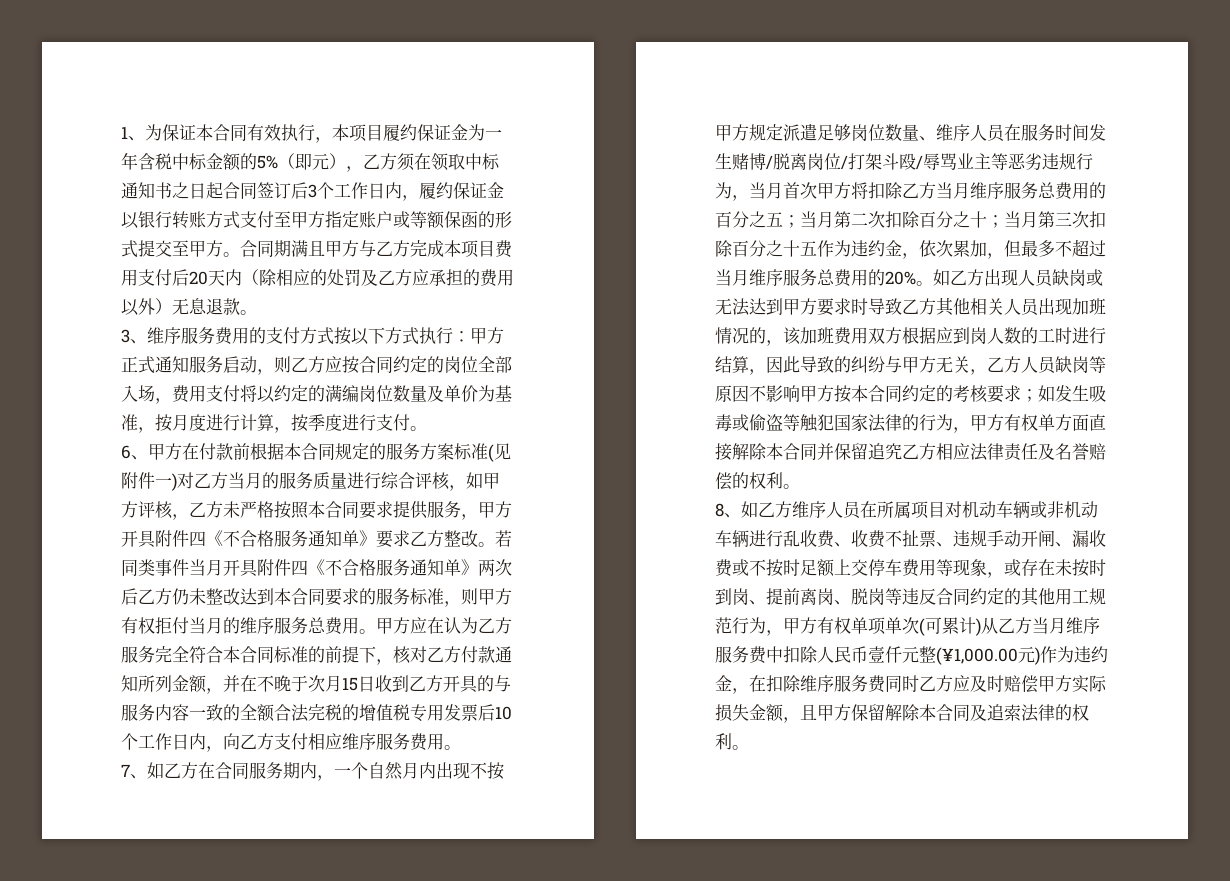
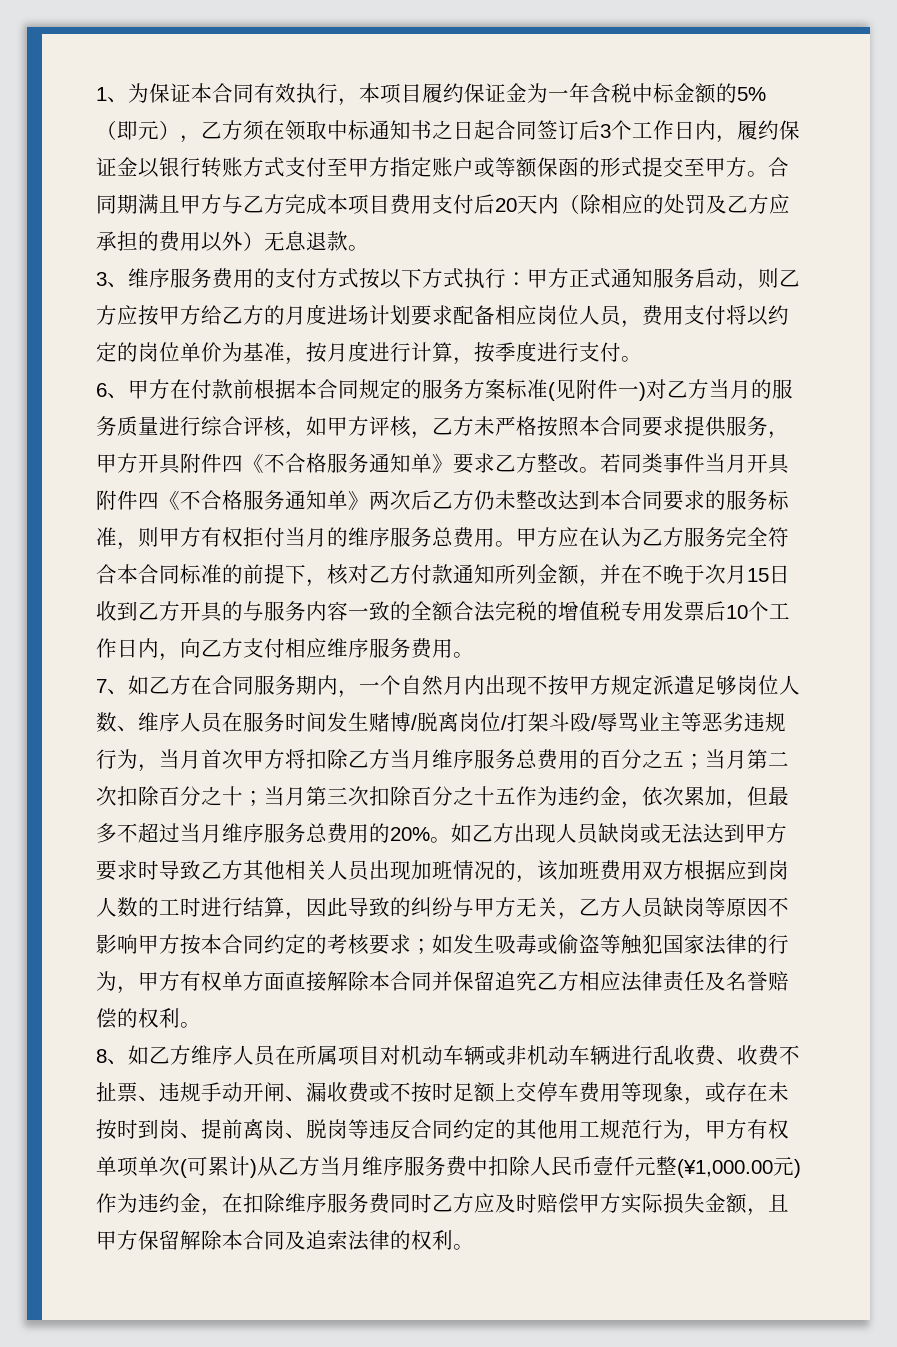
- 3、维序服务费用的支付方式按以下方式执行：甲方正式通知服务启动，则乙方应按合同约定的岗位全部入场，费用支付将以约定的满编岗位数量及单价为基准，按月度进行计算，按季度进行支付。
+ 3、维序服务费用的支付方式按以下方式执行：甲方正式通知服务启动，则乙方应按甲方给乙方的月度进场计划要求配备相应岗位人员，费用支付将以约定的岗位单价为基准，按月度进行计算，按季度进行支付。
- 7、如乙方在合同服务期内，一个自然月内出现不按甲方规定派遣足够岗位数量、维序人员在服务时间发生赌博/脱离岗位/打架斗殴/辱骂业主等恶劣违规行为，当月首次甲方将扣除乙方当月维序服务总费用的百分之五；
+ 7、如乙方在合同服务期内，一个自然月内出现不按甲方规定派遣足够岗位人数、维序人员在服务时间发生赌博/脱离岗位/打架斗殴/辱骂业主等恶劣违规行为，当月首次甲方将扣除乙方当月维序服务总费用的百分之五；

